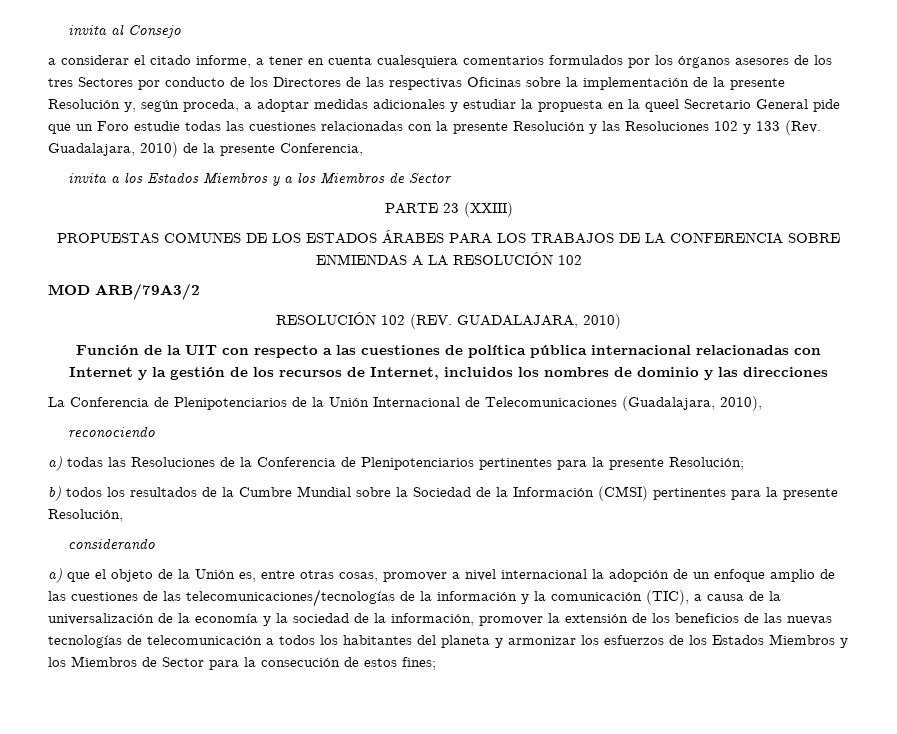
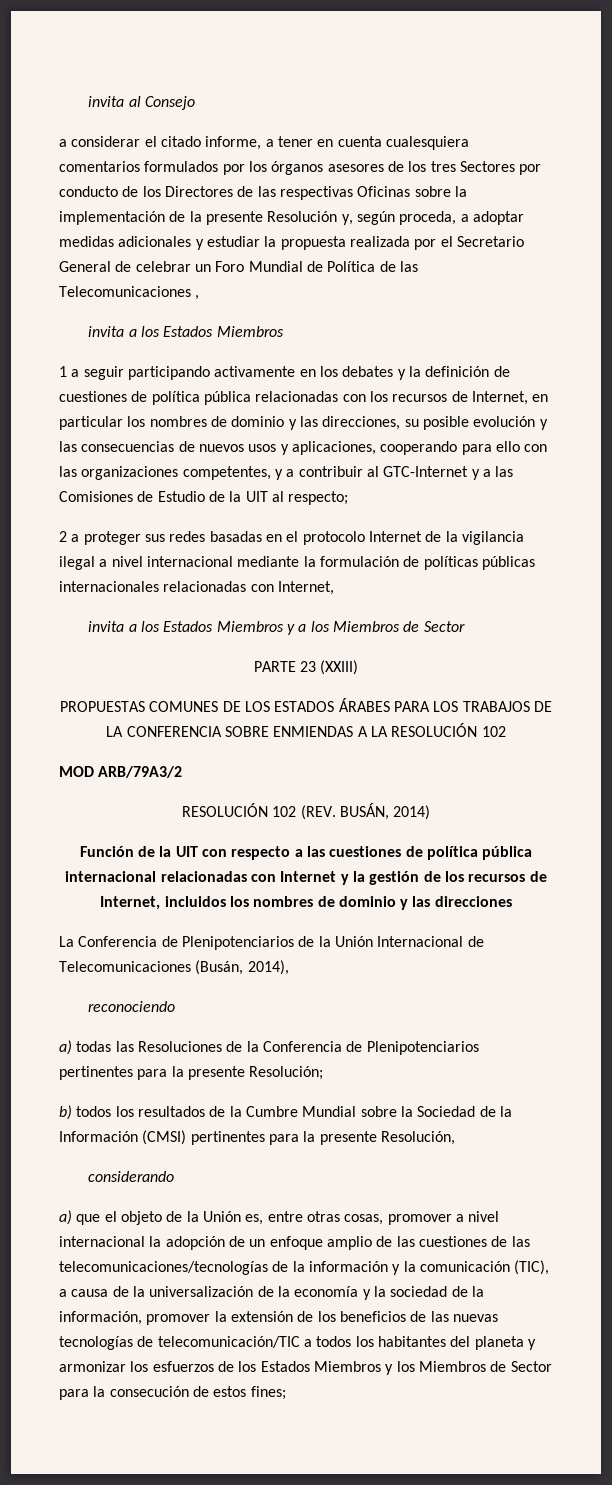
- a considerar el citado informe, a tener en cuenta cualesquiera comentarios formulados por los órganos asesores de los tres Sectores por conducto de los Directores de las respectivas Oficinas sobre la implementación de la presente Resolución y, según proceda, a adoptar medidas adicionales y estudiar la propuesta en la queel Secretario General pide que un Foro estudie todas las cuestiones relacionadas con la presente Resolución y las Resoluciones 102 y 133 (Rev. Guadalajara, 2010) de la presente Conferencia,
+ a considerar el citado informe, a tener en cuenta cualesquiera comentarios formulados por los órganos asesores de los tres Sectores por conducto de los Directores de las respectivas Oficinas sobre la implementación de la presente Resolución y, según proceda, a adoptar medidas adicionales y estudiar la propuesta realizada por el Secretario General de celebrar un Foro Mundial de Política de las Telecomunicaciones ,
+ invita a los Estados Miembros
+ 1 a seguir participando activamente en los debates y la definición de cuestiones de política pública relacionadas con los recursos de Internet, en particular los nombres de dominio y las direcciones, su posible evolución y las consecuencias de nuevos usos y aplicaciones, cooperando para ello con las organizaciones competentes, y a contribuir al GTC-Internet y a las Comisiones de Estudio de la UIT al respecto;
+ 2 a proteger sus redes basadas en el protocolo Internet de la vigilancia ilegal a nivel internacional mediante la formulación de políticas públicas internacionales relacionadas con Internet,
- RESOLUCIÓN 102 (REV. GUADALAJARA, 2010)
+ RESOLUCIÓN 102 (REV. BUSÁN, 2014)
- La Conferencia de Plenipotenciarios de la Unión Internacional de Telecomunicaciones (Guadalajara, 2010),
+ La Conferencia de Plenipotenciarios de la Unión Internacional de Telecomunicaciones (Busán, 2014),
- a) que el objeto de la Unión es, entre otras cosas, promover a nivel internacional la adopción de un enfoque amplio de las cuestiones de las telecomunicaciones/tecnologías de la información y la comunicación (TIC), a causa de la universalización de la economía y la sociedad de la información, promover la extensión de los beneficios de las nuevas tecnologías de telecomunicación a todos los habitantes del planeta y armonizar los esfuerzos de los Estados Miembros y los Miembros de Sector para la consecución de estos fines;
+ a) que el objeto de la Unión es, entre otras cosas, promover a nivel internacional la adopción de un enfoque amplio de las cuestiones de las telecomunicaciones/tecnologías de la información y la comunicación (TIC), a causa de la universalización de la economía y la sociedad de la información, promover la extensión de los beneficios de las nuevas tecnologías de telecomunicación/TIC a todos los habitantes del planeta y armonizar los esfuerzos de los Estados Miembros y los Miembros de Sector para la consecución de estos fines;

